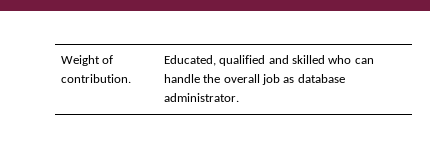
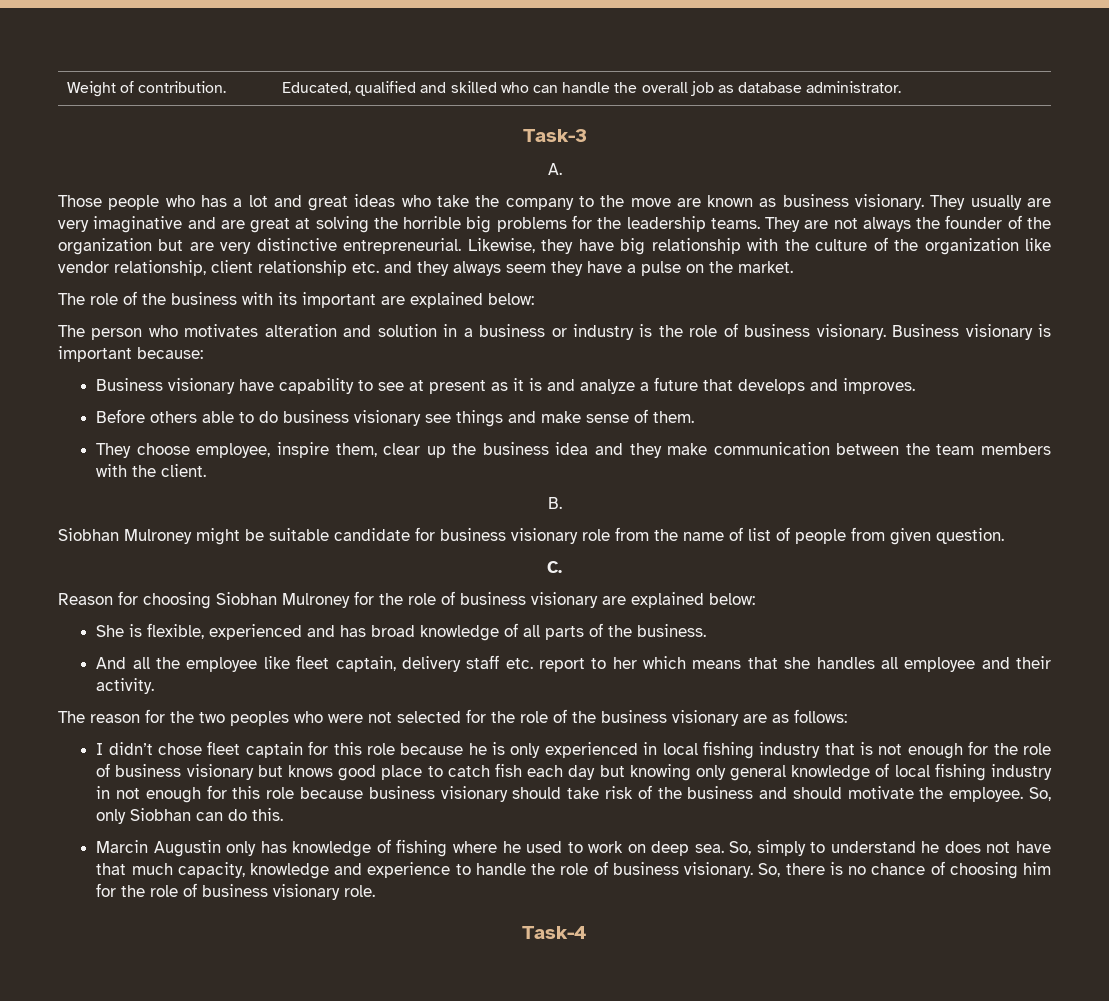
+ Task-3
+ A.
+ Those people who has a lot and great ideas who take the company to the move are known as business visionary. They usually are very imaginative and are great at solving the horrible big problems for the leadership teams. They are not always the founder of the organization but are very distinctive entrepreneurial. Likewise, they have big relationship with the culture of the organization like vendor relationship, client relationship etc. and they always seem they have a pulse on the market.
+ The role of the business with its important are explained below:
+ The person who motivates alteration and solution in a business or industry is the role of business visionary. Business visionary is important because:
+ Business visionary have capability to see at present as it is and analyze a future that develops and improves.
+ Before others able to do business visionary see things and make sense of them.
+ They choose employee, inspire them, clear up the business idea and they make communication between the team members with the client.
+ B.
+ Siobhan Mulroney might be suitable candidate for business visionary role from the name of list of people from given question.
+ C.
+ Reason for choosing Siobhan Mulroney for the role of business visionary are explained below:
+ She is flexible, experienced and has broad knowledge of all parts of the business.
+ And all the employee like fleet captain, delivery staff etc. report to her which means that she handles all employee and their activity.
+ The reason for the two peoples who were not selected for the role of the business visionary are as follows:
+ I didn’t chose fleet captain for this role because he is only experienced in local fishing industry that is not enough for the role of business visionary but knows good place to catch fish each day but knowing only general knowledge of local fishing industry in not enough for this role because business visionary should take risk of the business and should motivate the employee. So, only Siobhan can do this.
+ Marcin Augustin only has knowledge of fishing where he used to work on deep sea. So, simply to understand he does not have that much capacity, knowledge and experience to handle the role of business visionary. So, there is no chance of choosing him for the role of business visionary role.
+ Task-4

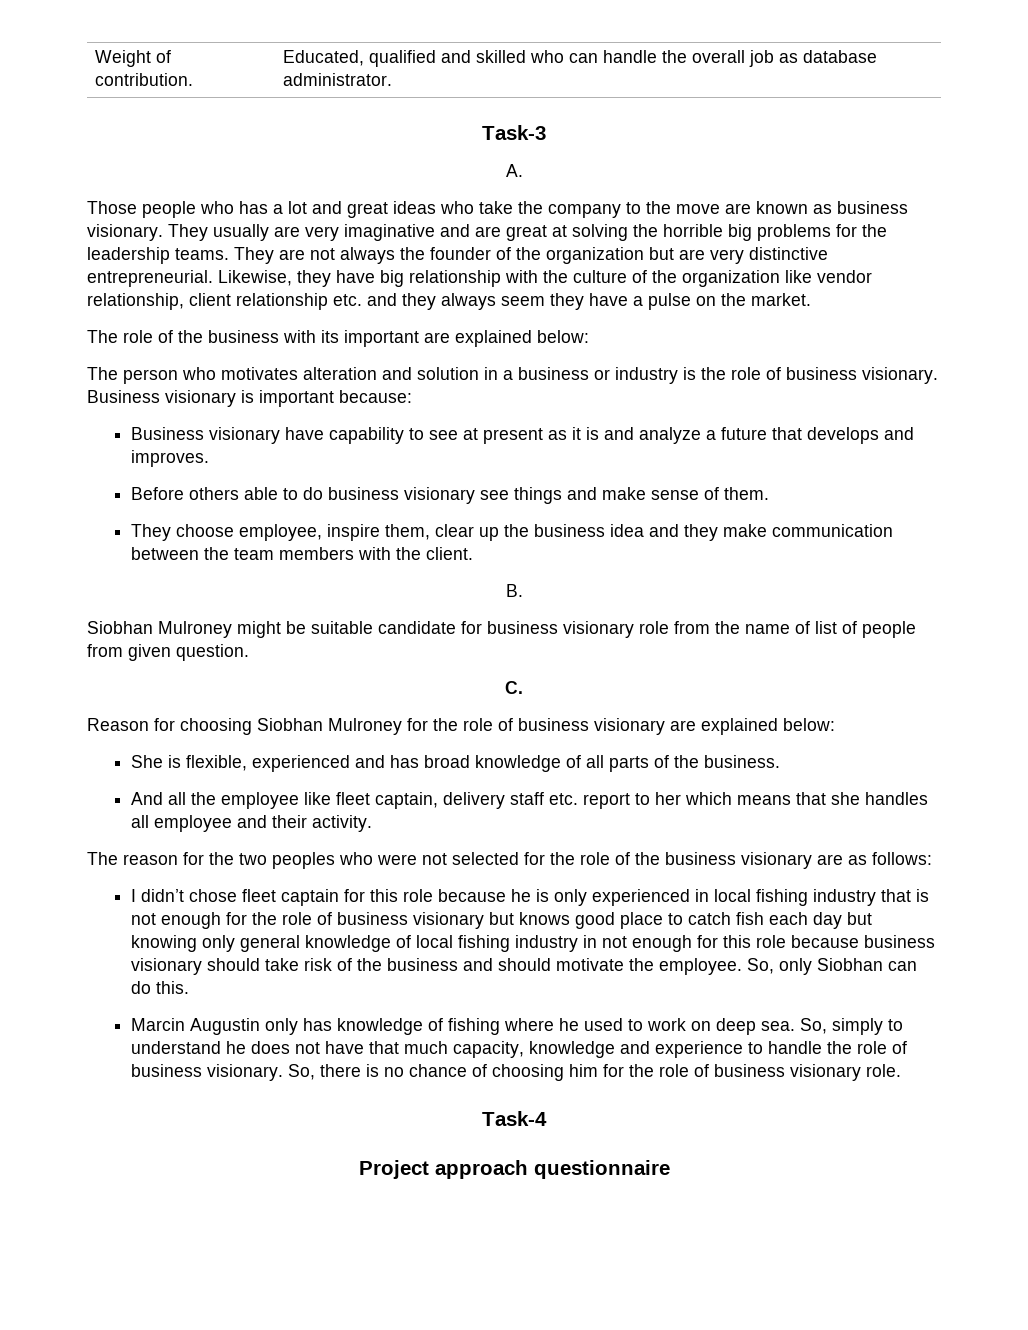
+ Project approach questionnaire

